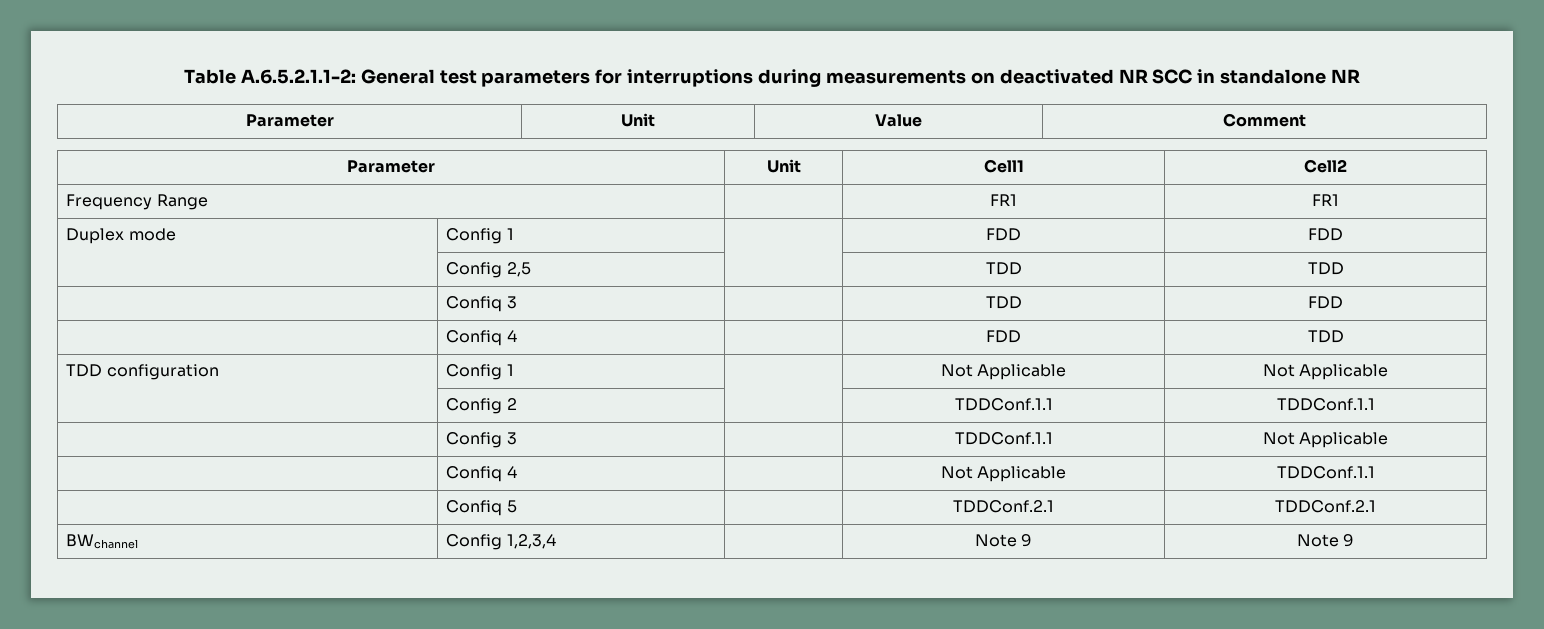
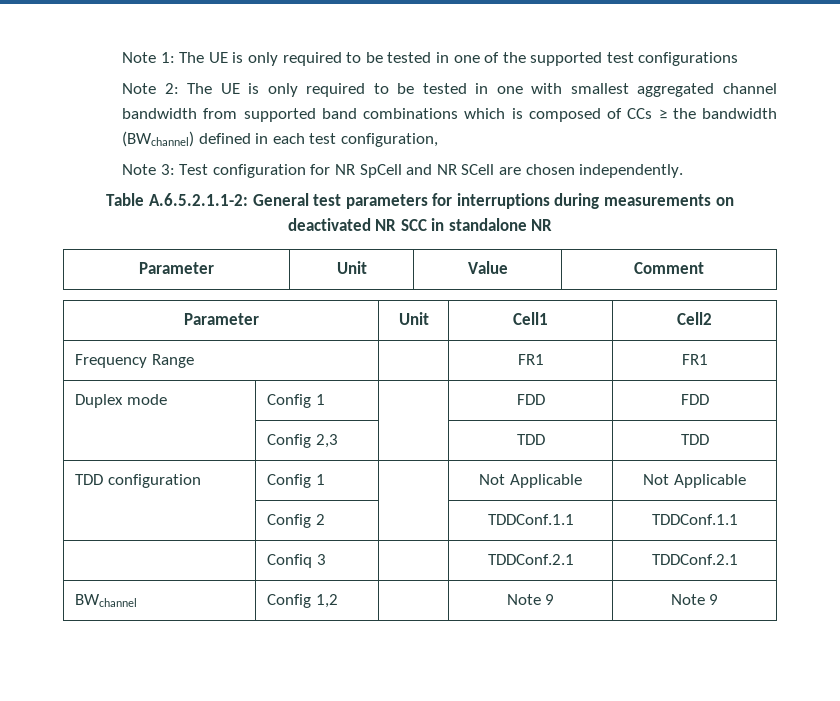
+ Note 1: The UE is only required to be tested in one of the supported test configurations
+ Note 2: The UE is only required to be tested in one with smallest aggregated channel bandwidth from supported band combinations which is composed of CCs ≥ the bandwidth (BWchannel) defined in each test configuration,
+ Note 3: Test configuration for NR SpCell and NR SCell are chosen independently.
- | Config 2,5 | | TDD | TDD
+ | Config 2,3 | | TDD | TDD
- | Confiq 3 | | TDD | FDD
- | Confiq 4 | | FDD | TDD
- | Config 3 | | TDDConf.1.1 | Not Applicable
- | Confiq 4 | | Not Applicable | TDDConf.1.1
- | Confiq 5 | | TDDConf.2.1 | TDDConf.2.1
+ | Confiq 3 | | TDDConf.2.1 | TDDConf.2.1
- BWchannel | Config 1,2,3,4 | | Note 9 | Note 9
+ BWchannel | Config 1,2 | | Note 9 | Note 9

